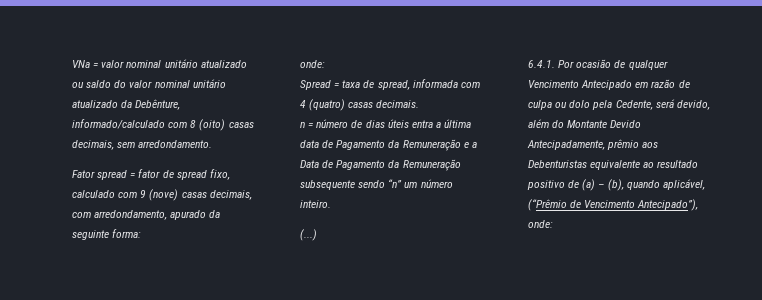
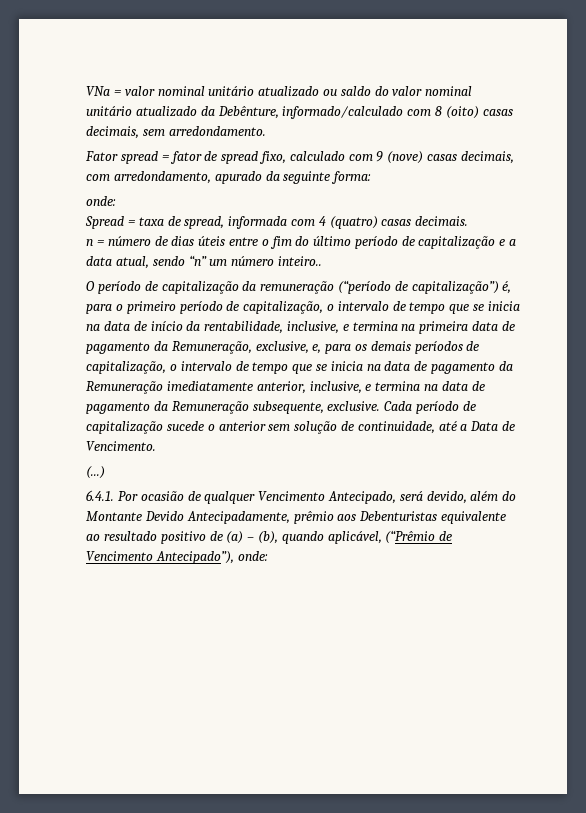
- n = número de dias úteis entra a última data de Pagamento da Remuneração e a Data de Pagamento da Remuneração subsequente sendo “n” um número inteiro.
+ n = número de dias úteis entre o fim do último período de capitalização e a data atual, sendo “n” um número inteiro..
+ O período de capitalização da remuneração (“período de capitalização”) é, para o primeiro período de capitalização, o intervalo de tempo que se inicia na data de início da rentabilidade, inclusive, e termina na primeira data de pagamento da Remuneração, exclusive, e, para os demais períodos de capitalização, o intervalo de tempo que se inicia na data de pagamento da Remuneração imediatamente anterior, inclusive, e termina na data de pagamento da Remuneração subsequente, exclusive. Cada período de capitalização sucede o anterior sem solução de continuidade, até a Data de Vencimento.
- 6.4.1. Por ocasião de qualquer Vencimento Antecipado em razão de culpa ou dolo pela Cedente, será devido, além do Montante Devido Antecipadamente, prêmio aos Debenturistas equivalente ao resultado positivo de (a) – (b), quando aplicável, (“Prêmio de Vencimento Antecipado”), onde:
+ 6.4.1. Por ocasião de qualquer Vencimento Antecipado, será devido, além do Montante Devido Antecipadamente, prêmio aos Debenturistas equivalente ao resultado positivo de (a) – (b), quando aplicável, (“Prêmio de Vencimento Antecipado”), onde:

